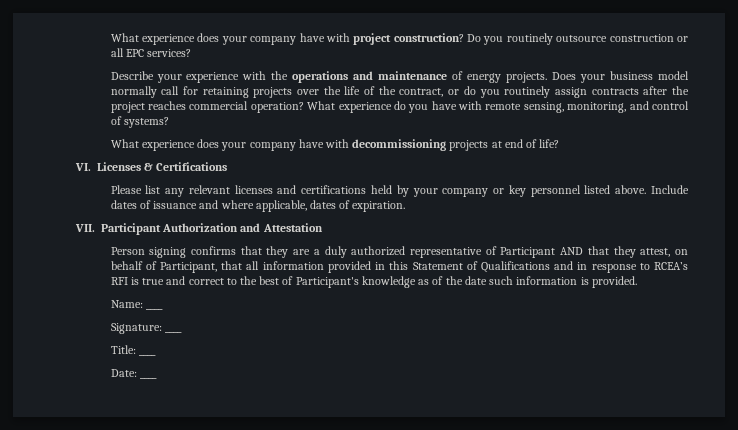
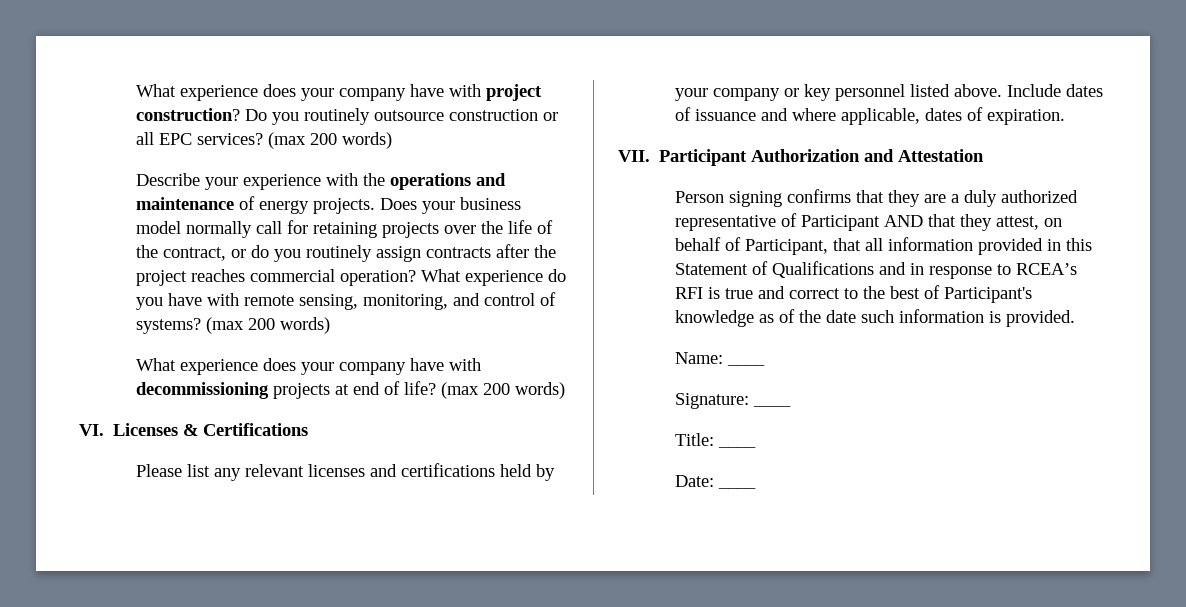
- Do you routinely outsource construction or all EPC services?
+ Do you routinely outsource construction or all EPC services? (max 200 words)
- What experience do you have with remote sensing, monitoring, and control of systems?
+ What experience do you have with remote sensing, monitoring, and control of systems? (max 200 words)
- What experience does your company have with decommissioning projects at end of life?
+ What experience does your company have with decommissioning projects at end of life? (max 200 words)

